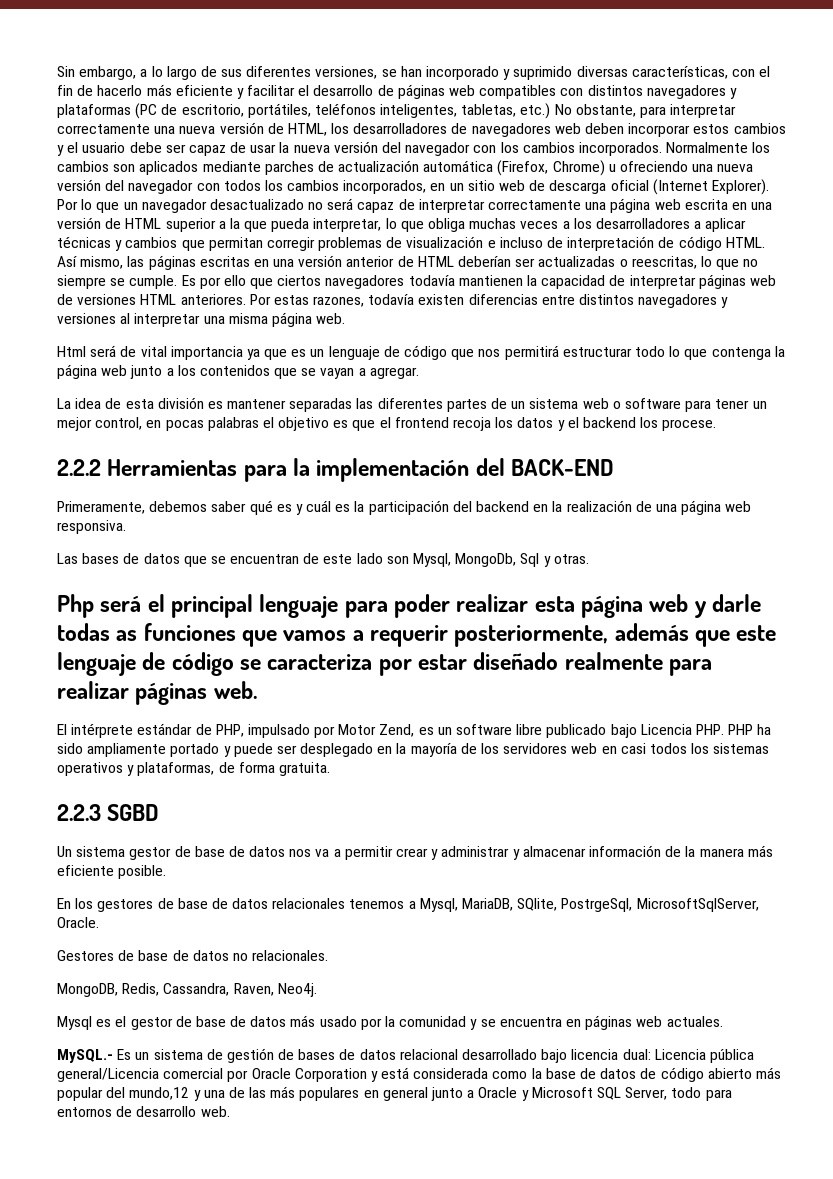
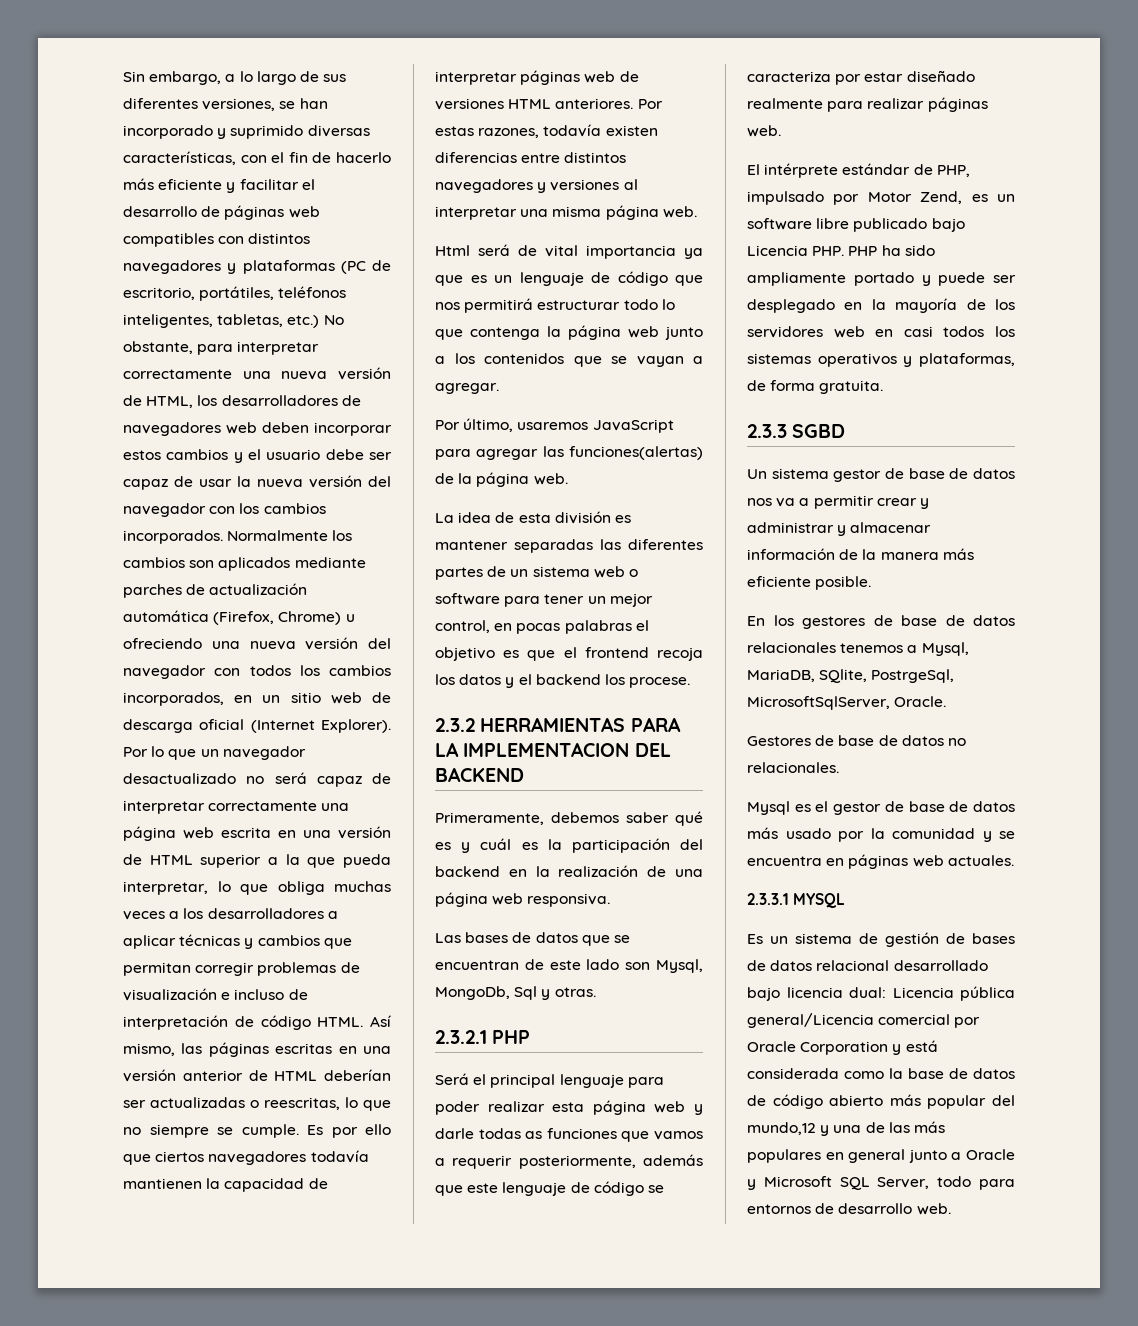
+ Por último, usaremos JavaScript para agregar las funciones(alertas) de la página web.
- 2.2.2 Herramientas para la implementación del BACK-END
+ 2.3.2 HERRAMIENTAS PARA LA IMPLEMENTACION DEL BACKEND
- Php será el principal lenguaje para poder realizar esta página web y darle todas as funciones que vamos a requerir posteriormente, además que este lenguaje de código se caracteriza por estar diseñado realmente para realizar páginas web.
+ 2.3.2.1 PHP
+ Será el principal lenguaje para poder realizar esta página web y darle todas as funciones que vamos a requerir posteriormente, además que este lenguaje de código se caracteriza por estar diseñado realmente para realizar páginas web.
- 2.2.3 SGBD
+ 2.3.3 SGBD
- MongoDB, Redis, Cassandra, Raven, Neo4j.
- MySQL.- Es un sistema de gestión de bases de datos relacional desarrollado bajo licencia dual: Licencia pública general/Licencia comercial por Oracle Corporation y está considerada como la base de datos de código abierto más popular del mundo,12 y una de las más populares en general junto a Oracle y Microsoft SQL Server, todo para entornos de desarrollo web.
+ 2.3.3.1 MYSQL
+ Es un sistema de gestión de bases de datos relacional desarrollado bajo licencia dual: Licencia pública general/Licencia comercial por Oracle Corporation y está considerada como la base de datos de código abierto más popular del mundo,12 y una de las más populares en general junto a Oracle y Microsoft SQL Server, todo para entornos de desarrollo web.

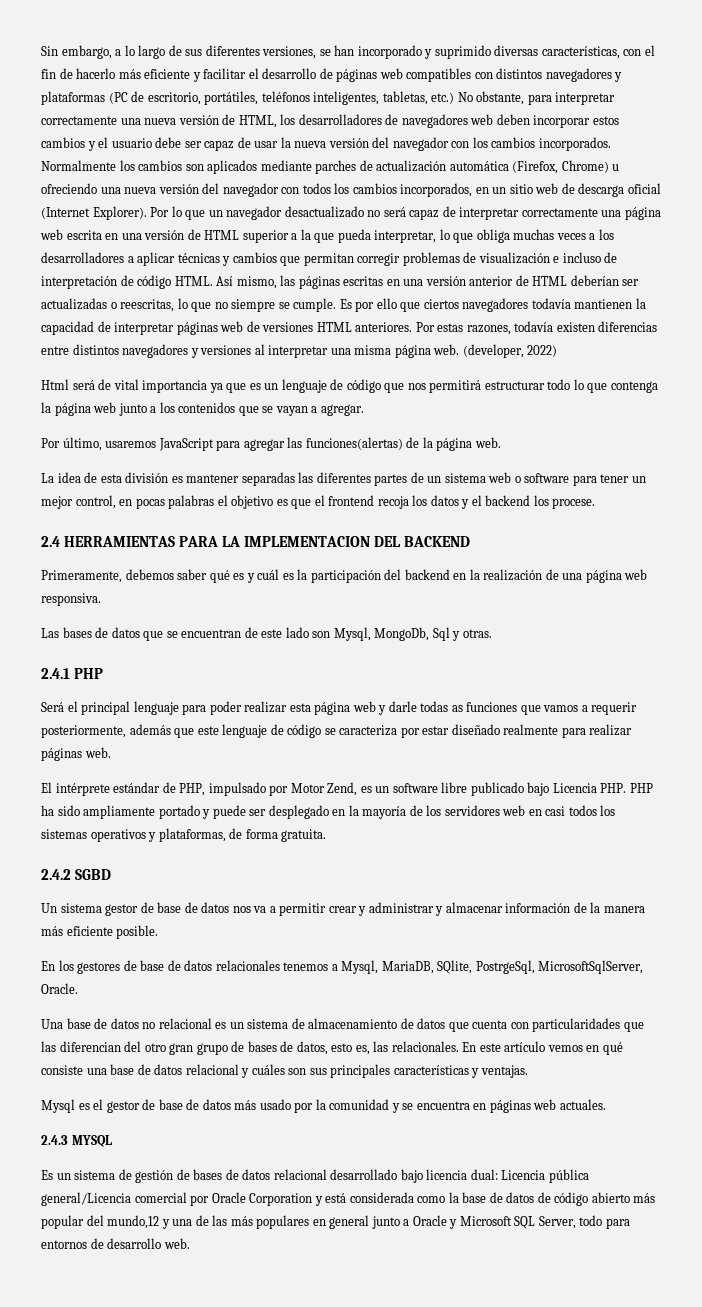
+ (developer, 2022)
- 2.3.2 HERRAMIENTAS PARA LA IMPLEMENTACION DEL BACKEND
+ 2.4 HERRAMIENTAS PARA LA IMPLEMENTACION DEL BACKEND
- 2.3.2.1 PHP
+ 2.4.1 PHP
- 2.3.3 SGBD
+ 2.4.2 SGBD
- Gestores de base de datos no relacionales.
+ Una base de datos no relacional es un sistema de almacenamiento de datos que cuenta con particularidades que las diferencian del otro gran grupo de bases de datos, esto es, las relacionales. En este artículo vemos en qué consiste una base de datos relacional y cuáles son sus principales características y ventajas.
- 2.3.3.1 MYSQL
+ 2.4.3 MYSQL

